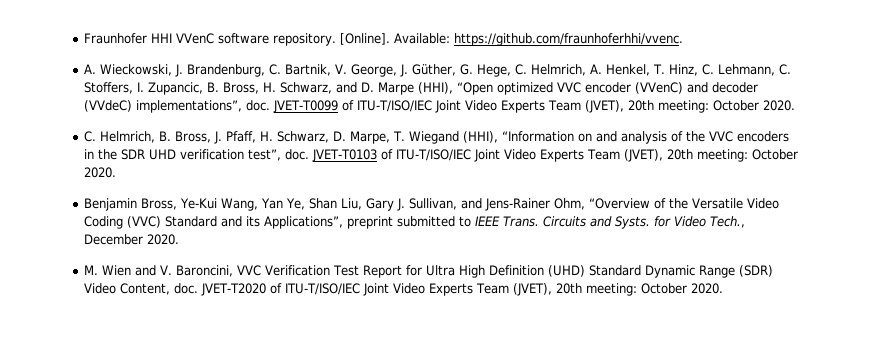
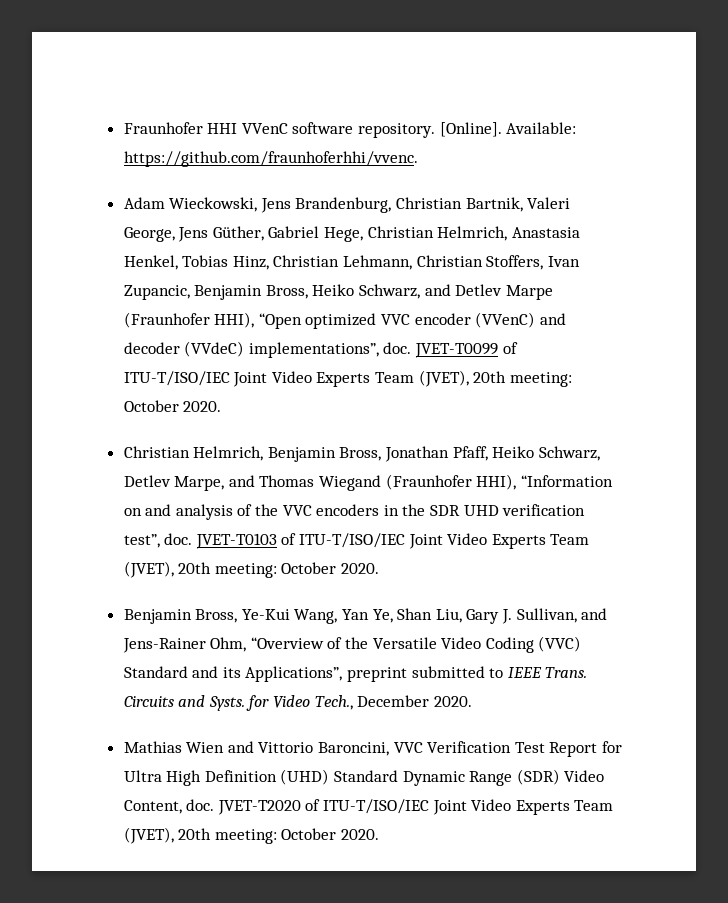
- A. Wieckowski, J. Brandenburg, C. Bartnik, V. George, J. Güther, G. Hege, C. Helmrich, A. Henkel, T. Hinz, C. Lehmann, C. Stoffers, I. Zupancic, B. Bross, H. Schwarz, and D. Marpe (HHI), “Open optimized VVC encoder (VVenC) and decoder (VVdeC) implementations”, doc.
+ Adam Wieckowski, Jens Brandenburg, Christian Bartnik, Valeri George, Jens Güther, Gabriel Hege, Christian Helmrich, Anastasia Henkel, Tobias Hinz, Christian Lehmann, Christian Stoffers, Ivan Zupancic, Benjamin Bross, Heiko Schwarz, and Detlev Marpe (Fraunhofer HHI), “Open optimized VVC encoder (VVenC) and decoder (VVdeC) implementations”, doc.
- C. Helmrich, B. Bross, J. Pfaff, H. Schwarz, D. Marpe, T. Wiegand (HHI), “Information on and analysis of the VVC encoders in the SDR UHD verification test”, doc.
+ Christian Helmrich, Benjamin Bross, Jonathan Pfaff, Heiko Schwarz, Detlev Marpe, and Thomas Wiegand (Fraunhofer HHI), “Information on and analysis of the VVC encoders in the SDR UHD verification test”, doc.
- M. Wien and V. Baroncini, VVC Verification Test Report for Ultra High Definition (UHD) Standard Dynamic Range (SDR) Video Content, doc.
+ Mathias Wien and Vittorio Baroncini, VVC Verification Test Report for Ultra High Definition (UHD) Standard Dynamic Range (SDR) Video Content, doc.

